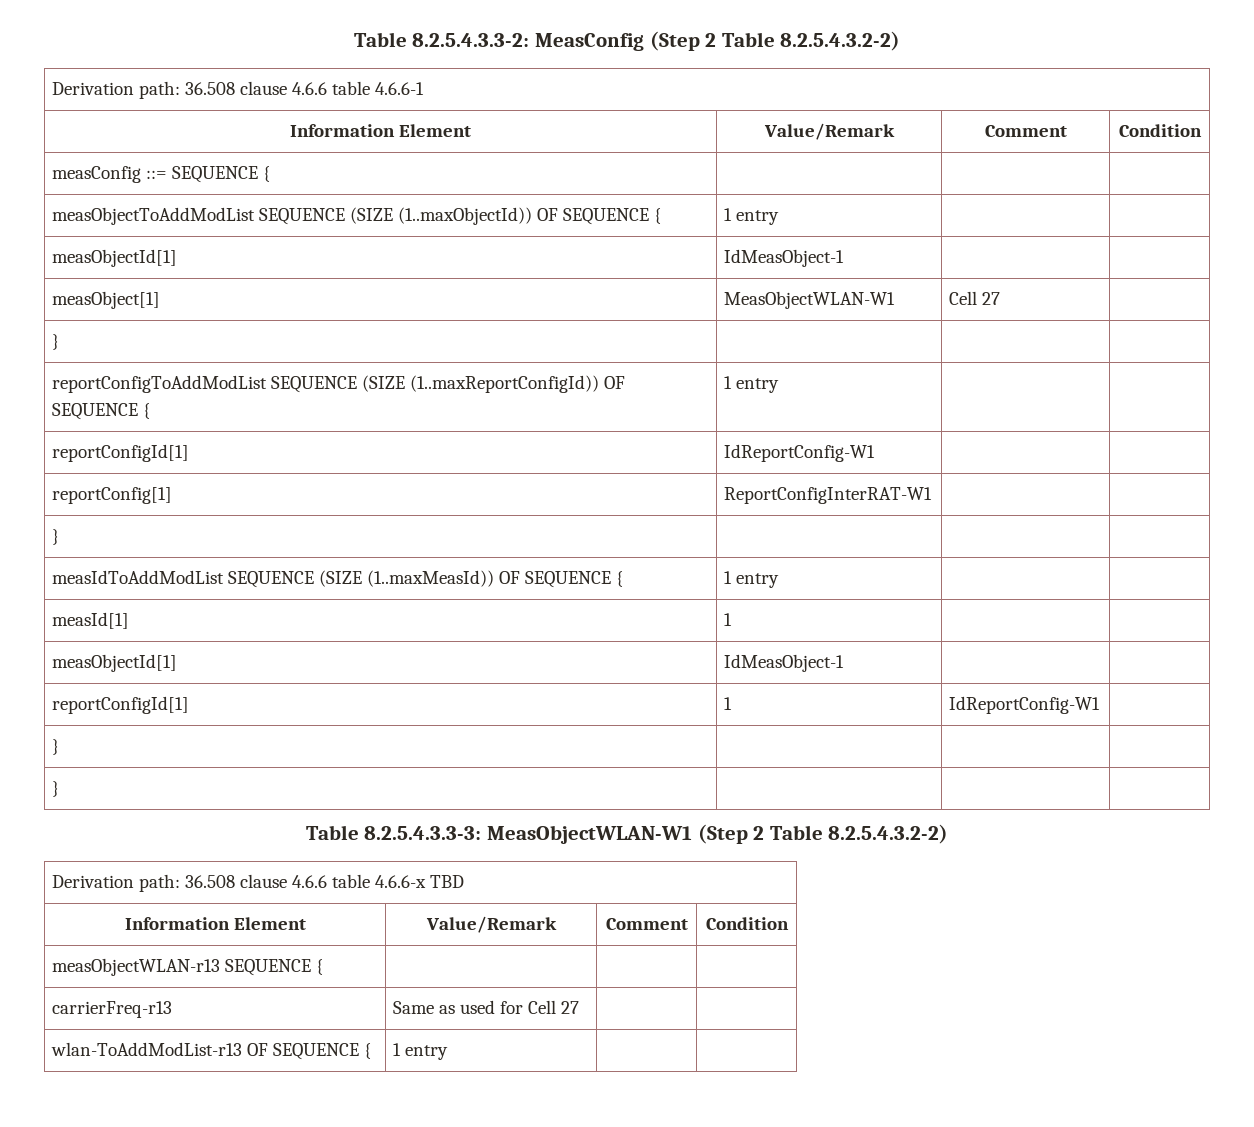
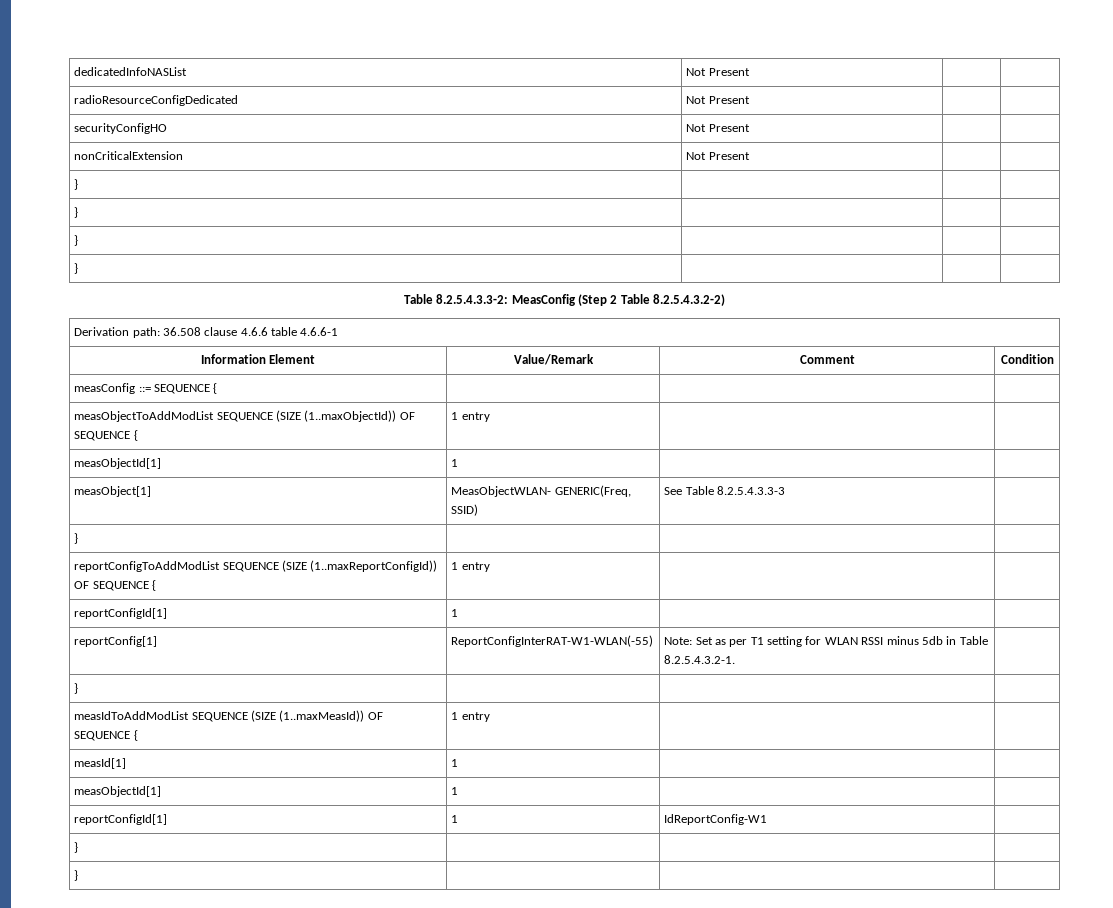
+ dedicatedInfoNASList | Not Present | |
+ radioResourceConfigDedicated | Not Present | |
+ securityConfigHO | Not Present | |
+ nonCriticalExtension | Not Present | |
+ } | | |
+ } | | |
+ } | | |
+ } | | |
  measObjectToAddModList SEQUENCE (SIZE (1..maxObjectId)) OF SEQUENCE { | 1 entry | |
- measObjectId[1] | IdMeasObject-1 | |
+ measObjectId[1] | 1 | |
- measObject[1] | MeasObjectWLAN-W1 | Cell 27 |
+ measObject[1] | MeasObjectWLAN- GENERIC(Freq, SSID) | See Table 8.2.5.4.3.3-3 |
- reportConfigId[1] | IdReportConfig-W1 | |
+ reportConfigId[1] | 1 | |
- reportConfig[1] | ReportConfigInterRAT-W1 | |
+ reportConfig[1] | ReportConfigInterRAT-W1-WLAN(-55) | Note: Set as per T1 setting for WLAN RSSI minus 5db in Table 8.2.5.4.3.2-1. |
  measId[1] | 1 | |
- measObjectId[1] | IdMeasObject-1 | |
+ measObjectId[1] | 1 | |
- Table 8.2.5.4.3.3-3: MeasObjectWLAN-W1 (Step 2 Table 8.2.5.4.3.2-2)
- Derivation path: 36.508 clause 4.6.6 table 4.6.6-x TBD
- Information Element | Value/Remark | Comment | Condition
- measObjectWLAN-r13 SEQUENCE { | | |
- carrierFreq-r13 | Same as used for Cell 27 | |
- wlan-ToAddModList-r13 OF SEQUENCE { | 1 entry | |

